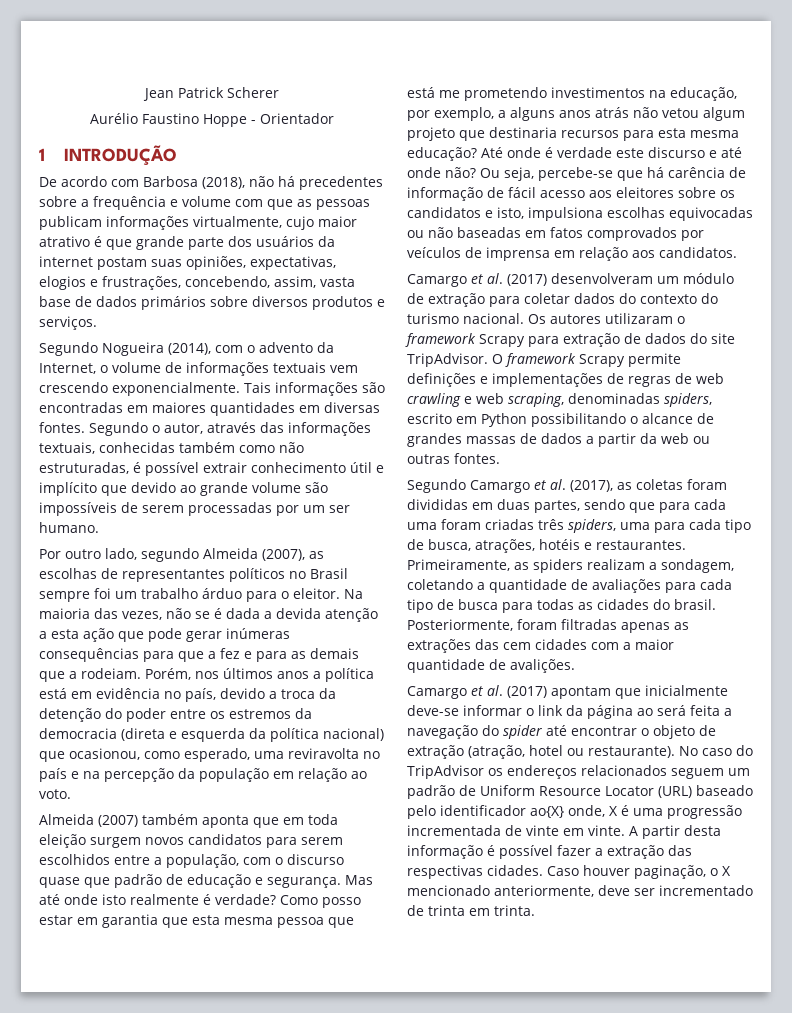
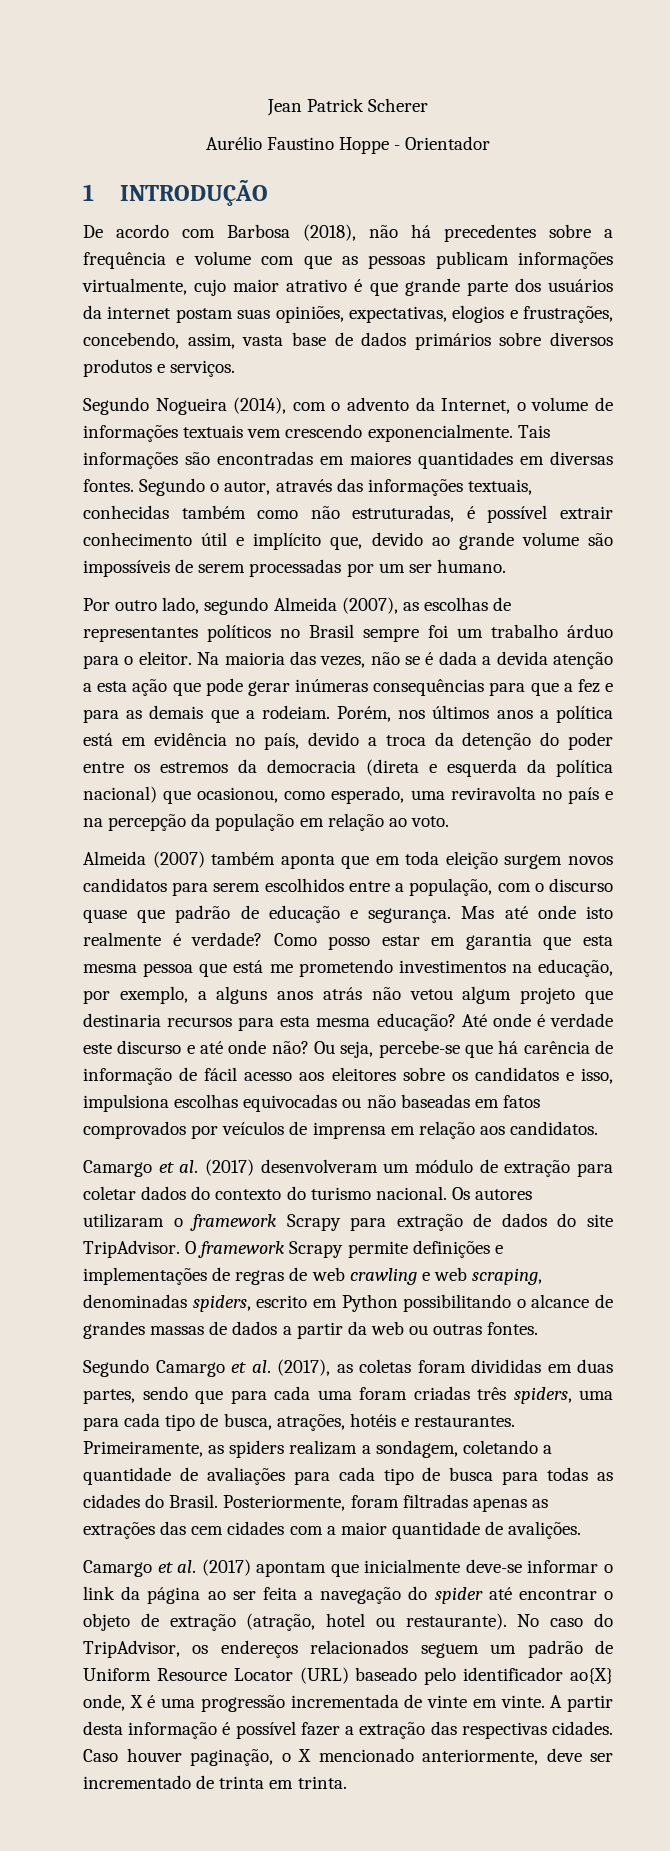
- Segundo o autor, através das informações textuais, conhecidas também como não estruturadas, é possível extrair conhecimento útil e implícito que devido ao grande volume são impossíveis de serem processadas por um ser humano.
+ Segundo o autor, através das informações textuais, conhecidas também como não estruturadas, é possível extrair conhecimento útil e implícito que, devido ao grande volume são impossíveis de serem processadas por um ser humano.
- Ou seja, percebe-se que há carência de informação de fácil acesso aos eleitores sobre os candidatos e isto, impulsiona escolhas equivocadas ou não baseadas em fatos comprovados por veículos de imprensa em relação aos candidatos.
+ Ou seja, percebe-se que há carência de informação de fácil acesso aos eleitores sobre os candidatos e isso, impulsiona escolhas equivocadas ou não baseadas em fatos comprovados por veículos de imprensa em relação aos candidatos.
- Primeiramente, as spiders realizam a sondagem, coletando a quantidade de avaliações para cada tipo de busca para todas as cidades do brasil.
+ Primeiramente, as spiders realizam a sondagem, coletando a quantidade de avaliações para cada tipo de busca para todas as cidades do Brasil.
- Camargo et al. (2017) apontam que inicialmente deve-se informar o link da página ao será feita a navegação do spider até encontrar o objeto de extração (atração, hotel ou restaurante).
+ Camargo et al. (2017) apontam que inicialmente deve-se informar o link da página ao ser feita a navegação do spider até encontrar o objeto de extração (atração, hotel ou restaurante).
- No caso do TripAdvisor os endereços relacionados seguem um padrão de Uniform Resource Locator (URL) baseado pelo identificador ao{X} onde, X é uma progressão incrementada de vinte em vinte.
+ No caso do TripAdvisor, os endereços relacionados seguem um padrão de Uniform Resource Locator (URL) baseado pelo identificador ao{X} onde, X é uma progressão incrementada de vinte em vinte.

